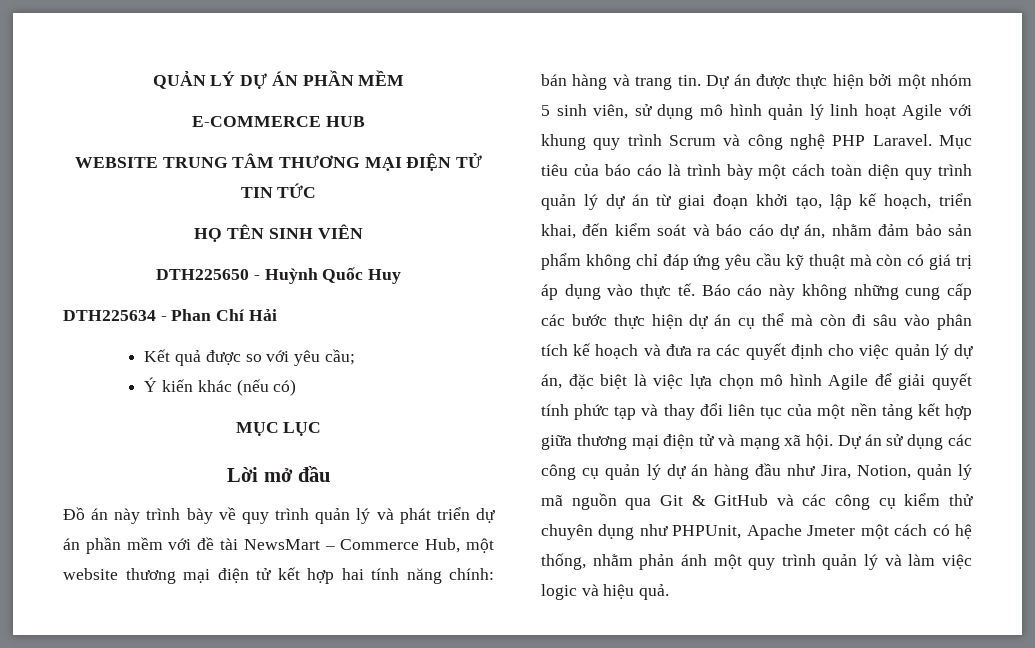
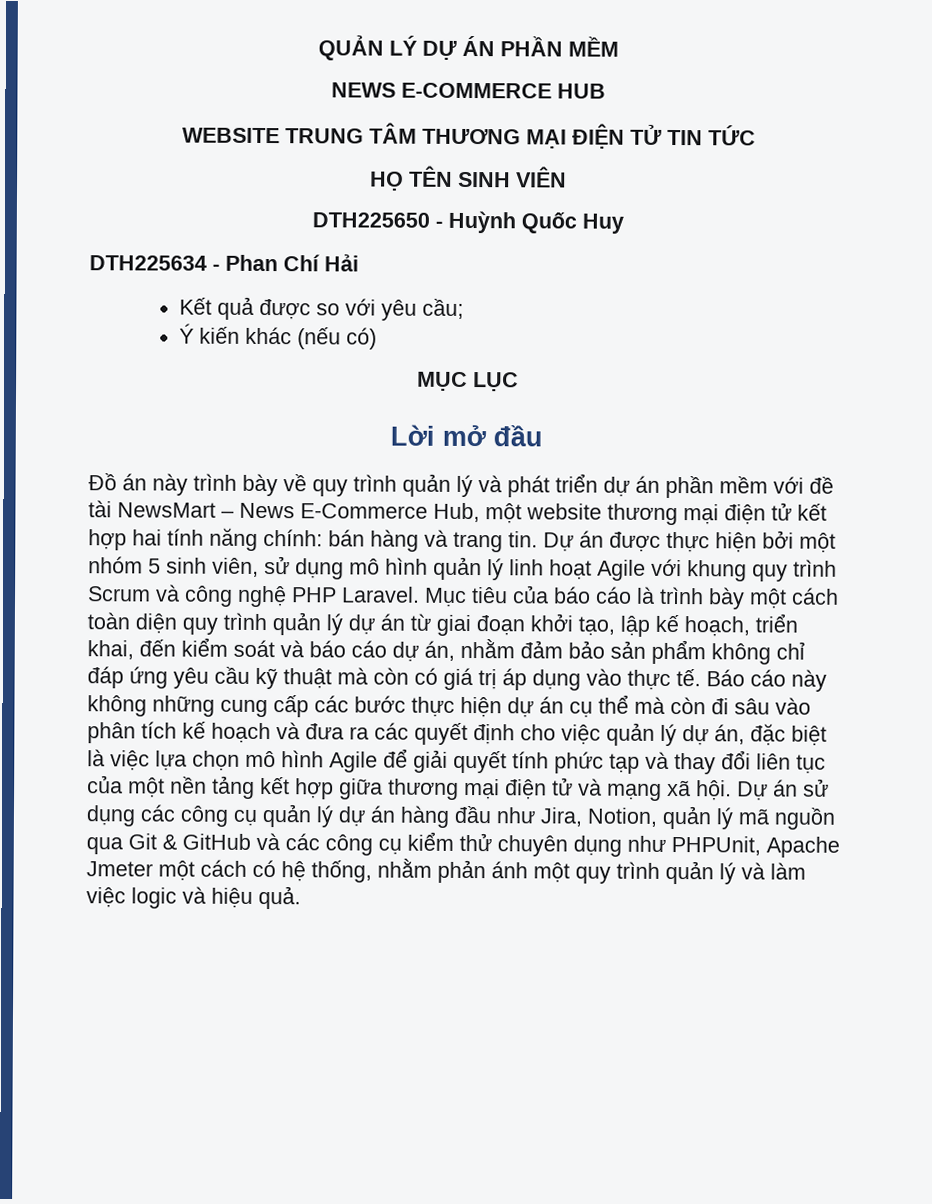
- E-COMMERCE HUB
+ NEWS E-COMMERCE HUB
- Đồ án này trình bày về quy trình quản lý và phát triển dự án phần mềm với đề tài NewsMart – Commerce Hub, một website thương mại điện tử kết hợp hai tính năng chính: bán hàng và trang tin.
+ Đồ án này trình bày về quy trình quản lý và phát triển dự án phần mềm với đề tài NewsMart – News E-Commerce Hub, một website thương mại điện tử kết hợp hai tính năng chính: bán hàng và trang tin.

